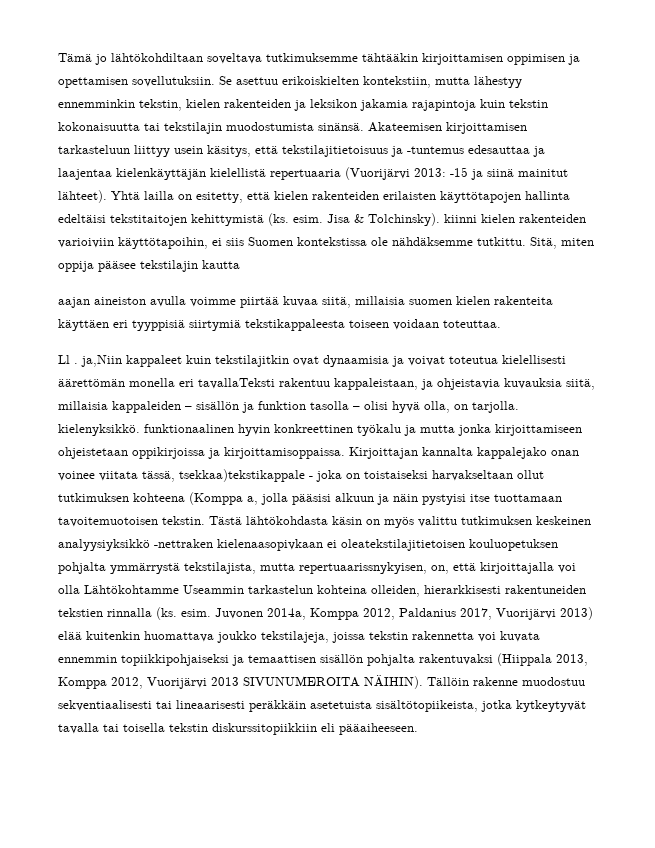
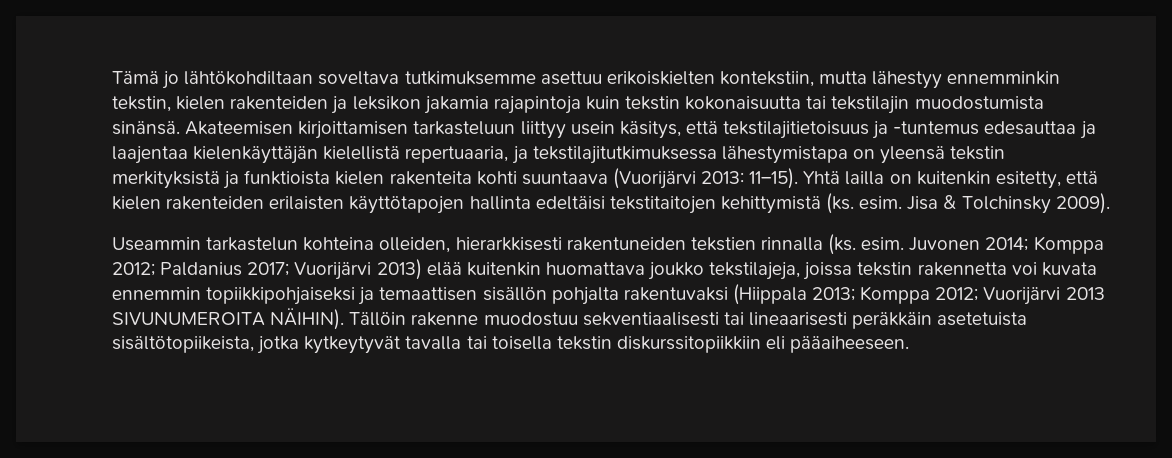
- Tämä jo lähtökohdiltaan soveltava tutkimuksemme tähtääkin kirjoittamisen oppimisen ja opettamisen sovellutuksiin. Se asettuu erikoiskielten kontekstiin, mutta lähestyy ennemminkin tekstin, kielen rakenteiden ja leksikon jakamia rajapintoja kuin tekstin kokonaisuutta tai tekstilajin muodostumista sinänsä.
+ Tämä jo lähtökohdiltaan soveltava tutkimuksemme asettuu erikoiskielten kontekstiin, mutta lähestyy ennemminkin tekstin, kielen rakenteiden ja leksikon jakamia rajapintoja kuin tekstin kokonaisuutta tai tekstilajin muodostumista sinänsä.
- Akateemisen kirjoittamisen tarkasteluun liittyy usein käsitys, että tekstilajitietoisuus ja -tuntemus edesauttaa ja laajentaa kielenkäyttäjän kielellistä repertuaaria (Vuorijärvi 2013: -15 ja siinä mainitut lähteet).
+ Akateemisen kirjoittamisen tarkasteluun liittyy usein käsitys, että tekstilajitietoisuus ja -tuntemus edesauttaa ja laajentaa kielenkäyttäjän kielellistä repertuaaria, ja tekstilajitutkimuksessa lähestymistapa on yleensä tekstin merkityksistä ja funktioista kielen rakenteita kohti suuntaava (Vuorijärvi 2013: 11–15).
- Yhtä lailla on esitetty, että kielen rakenteiden erilaisten käyttötapojen hallinta edeltäisi tekstitaitojen kehittymistä (ks. esim.
+ Yhtä lailla on kuitenkin esitetty, että kielen rakenteiden erilaisten käyttötapojen hallinta edeltäisi tekstitaitojen kehittymistä (ks. esim.
- Jisa & Tolchinsky). kiinni kielen rakenteiden varioiviin käyttötapoihin, ei siis Suomen kontekstissa ole nähdäksemme tutkittu. Sitä, miten oppija pääsee tekstilajin kautta
- aajan aineiston avulla voimme piirtää kuvaa siitä, millaisia suomen kielen rakenteita käyttäen eri tyyppisiä siirtymiä tekstikappaleesta toiseen voidaan toteuttaa.
- Ll . ja,Niin kappaleet kuin tekstilajitkin ovat dynaamisia ja voivat toteutua kielellisesti äärettömän monella eri tavallaTeksti rakentuu kappaleistaan, ja ohjeistavia kuvauksia siitä, millaisia kappaleiden – sisällön ja funktion tasolla – olisi hyvä olla, on tarjolla. kielenyksikkö. funktionaalinen hyvin konkreettinen työkalu ja mutta jonka kirjoittamiseen ohjeistetaan oppikirjoissa ja kirjoittamisoppaissa. Kirjoittajan kannalta kappalejako onan voinee viitata tässä, tsekkaa)tekstikappale - joka on toistaiseksi harvakseltaan ollut tutkimuksen kohteena (Komppa a, jolla pääsisi alkuun ja näin pystyisi itse tuottamaan tavoitemuotoisen tekstin. Tästä lähtökohdasta käsin on myös valittu tutkimuksen keskeinen analyysiyksikkö -nettraken kielenaasopivkaan ei oleatekstilajitietoisen kouluopetuksen pohjalta ymmärrystä tekstilajista, mutta repertuaarissnykyisen, on, että kirjoittajalla voi olla Lähtökohtamme Useammin tarkastelun kohteina olleiden, hierarkkisesti rakentuneiden tekstien rinnalla (ks. esim.
+ Jisa & Tolchinsky 2009).
+ Useammin tarkastelun kohteina olleiden, hierarkkisesti rakentuneiden tekstien rinnalla (ks. esim.
- Juvonen 2014a, Komppa 2012, Paldanius 2017, Vuorijärvi 2013) elää kuitenkin huomattava joukko tekstilajeja, joissa tekstin rakennetta voi kuvata ennemmin topiikkipohjaiseksi ja temaattisen sisällön pohjalta rakentuvaksi (Hiippala 2013, Komppa 2012, Vuorijärvi 2013 SIVUNUMEROITA NÄIHIN).
+ Juvonen 2014; Komppa 2012; Paldanius 2017; Vuorijärvi 2013) elää kuitenkin huomattava joukko tekstilajeja, joissa tekstin rakennetta voi kuvata ennemmin topiikkipohjaiseksi ja temaattisen sisällön pohjalta rakentuvaksi (Hiippala 2013; Komppa 2012; Vuorijärvi 2013 SIVUNUMEROITA NÄIHIN).

